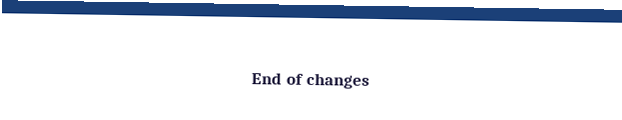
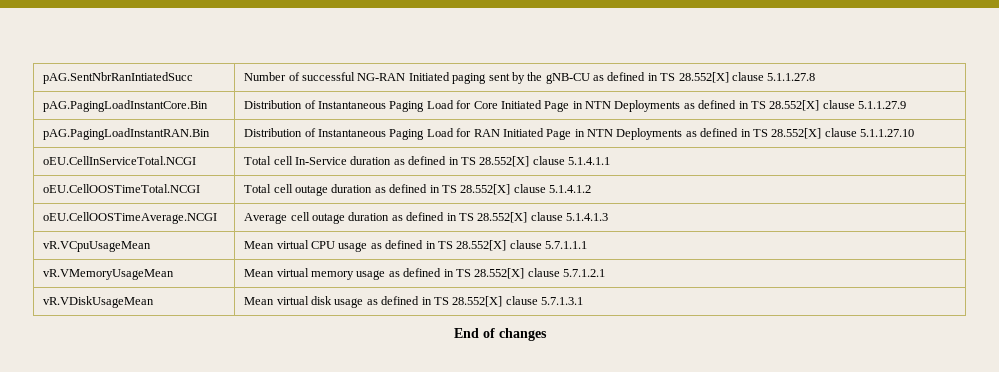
+ pAG.SentNbrRanIntiatedSucc | Number of successful NG-RAN Initiated paging sent by the gNB-CU as defined in TS 28.552[X] clause 5.1.1.27.8
+ pAG.PagingLoadInstantCore.Bin | Distribution of Instantaneous Paging Load for Core Initiated Page in NTN Deployments as defined in TS 28.552[X] clause 5.1.1.27.9
+ pAG.PagingLoadInstantRAN.Bin | Distribution of Instantaneous Paging Load for RAN Initiated Page in NTN Deployments as defined in TS 28.552[X] clause 5.1.1.27.10
+ oEU.CellInServiceTotal.NCGI | Total cell In-Service duration as defined in TS 28.552[X] clause 5.1.4.1.1
+ oEU.CellOOSTimeTotal.NCGI | Total cell outage duration as defined in TS 28.552[X] clause 5.1.4.1.2
+ oEU.CellOOSTimeAverage.NCGI | Average cell outage duration as defined in TS 28.552[X] clause 5.1.4.1.3
+ vR.VCpuUsageMean | Mean virtual CPU usage as defined in TS 28.552[X] clause 5.7.1.1.1
+ vR.VMemoryUsageMean | Mean virtual memory usage as defined in TS 28.552[X] clause 5.7.1.2.1
+ vR.VDiskUsageMean | Mean virtual disk usage as defined in TS 28.552[X] clause 5.7.1.3.1

